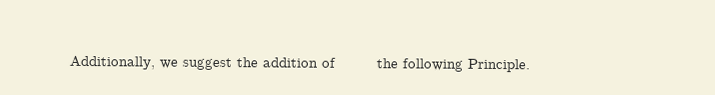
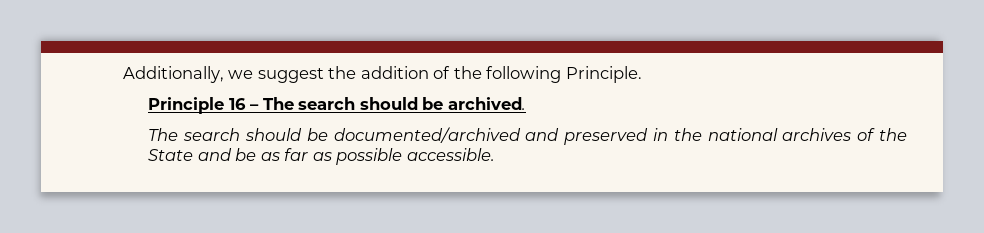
+ Principle 16 – The search should be archived.
+ The search should be documented/archived and preserved in the national archives of the State and be as far as possible accessible.

